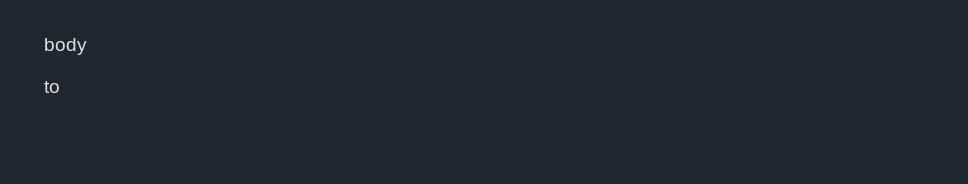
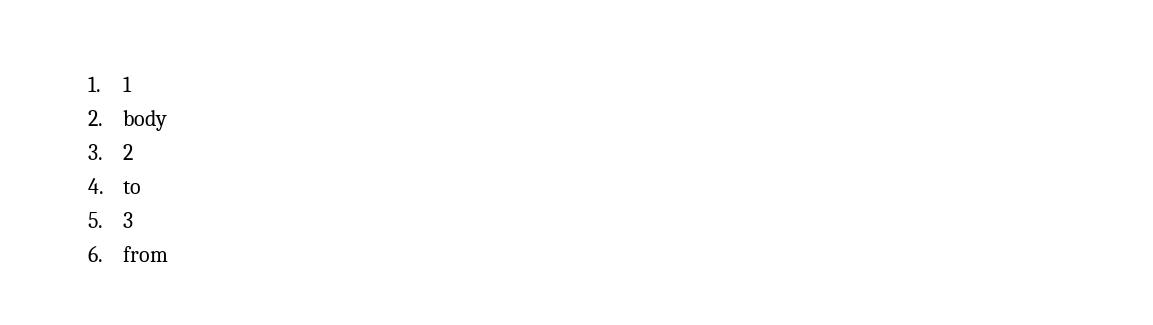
- body
- to
+ 1. 1
+ 2. body
+ 3. 2
+ 4. to
+ 5. 3
+ 6. from

